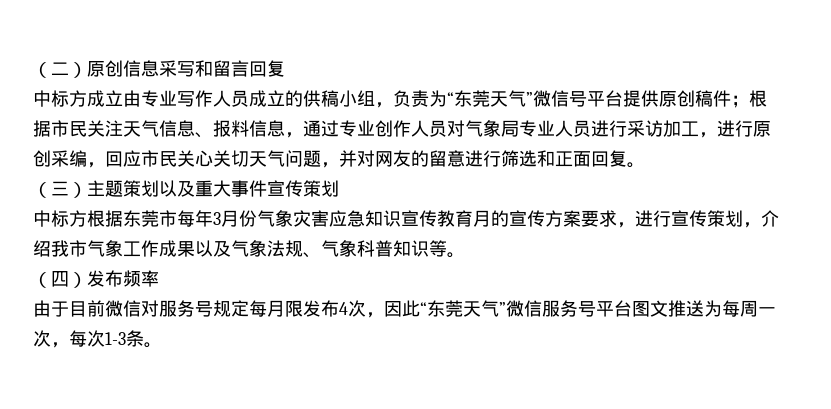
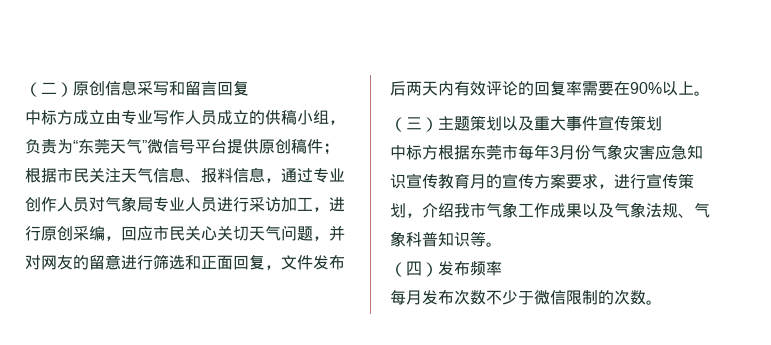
- 中标方成立由专业写作人员成立的供稿小组，负责为“东莞天气”微信号平台提供原创稿件；根据市民关注天气信息、报料信息，通过专业创作人员对气象局专业人员进行采访加工，进行原创采编，回应市民关心关切天气问题，并对网友的留意进行筛选和正面回复。
+ 中标方成立由专业写作人员成立的供稿小组，负责为“东莞天气”微信号平台提供原创稿件；根据市民关注天气信息、报料信息，通过专业创作人员对气象局专业人员进行采访加工，进行原创采编，回应市民关心关切天气问题，并对网友的留意进行筛选和正面回复，文件发布后两天内有效评论的回复率需要在90%以上。
- 由于目前微信对服务号规定每月限发布4次，因此“东莞天气”微信服务号平台图文推送为每周一次，每次1-3条。
+ 每月发布次数不少于微信限制的次数。

